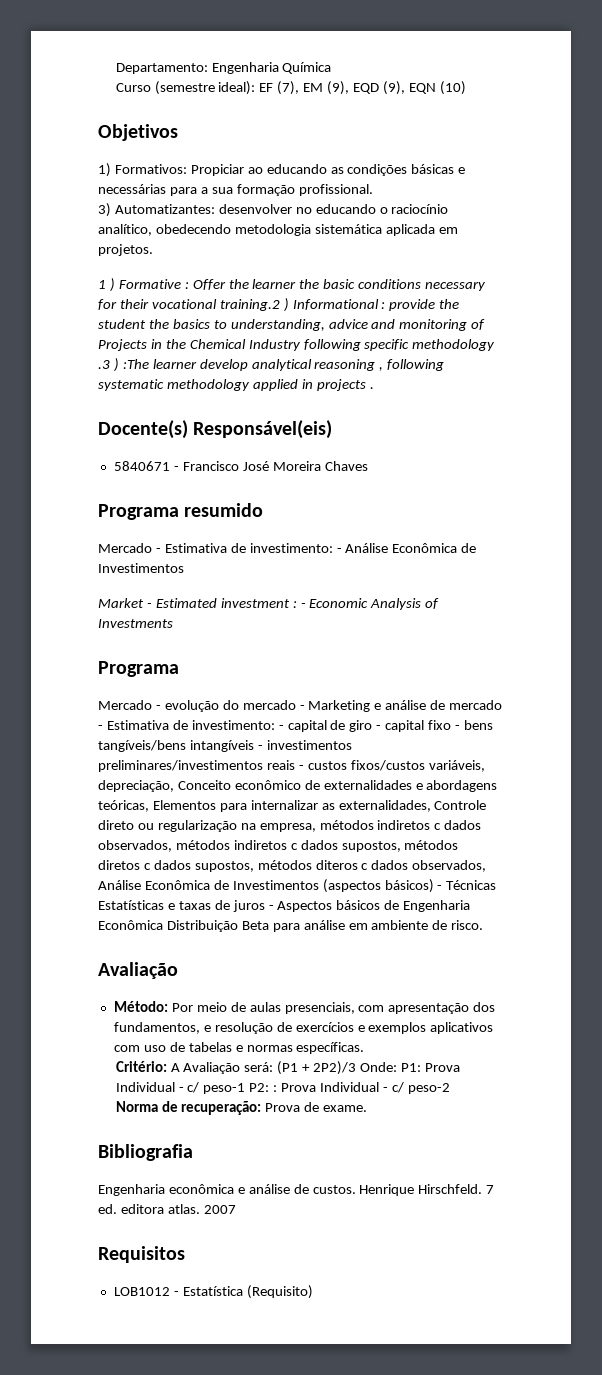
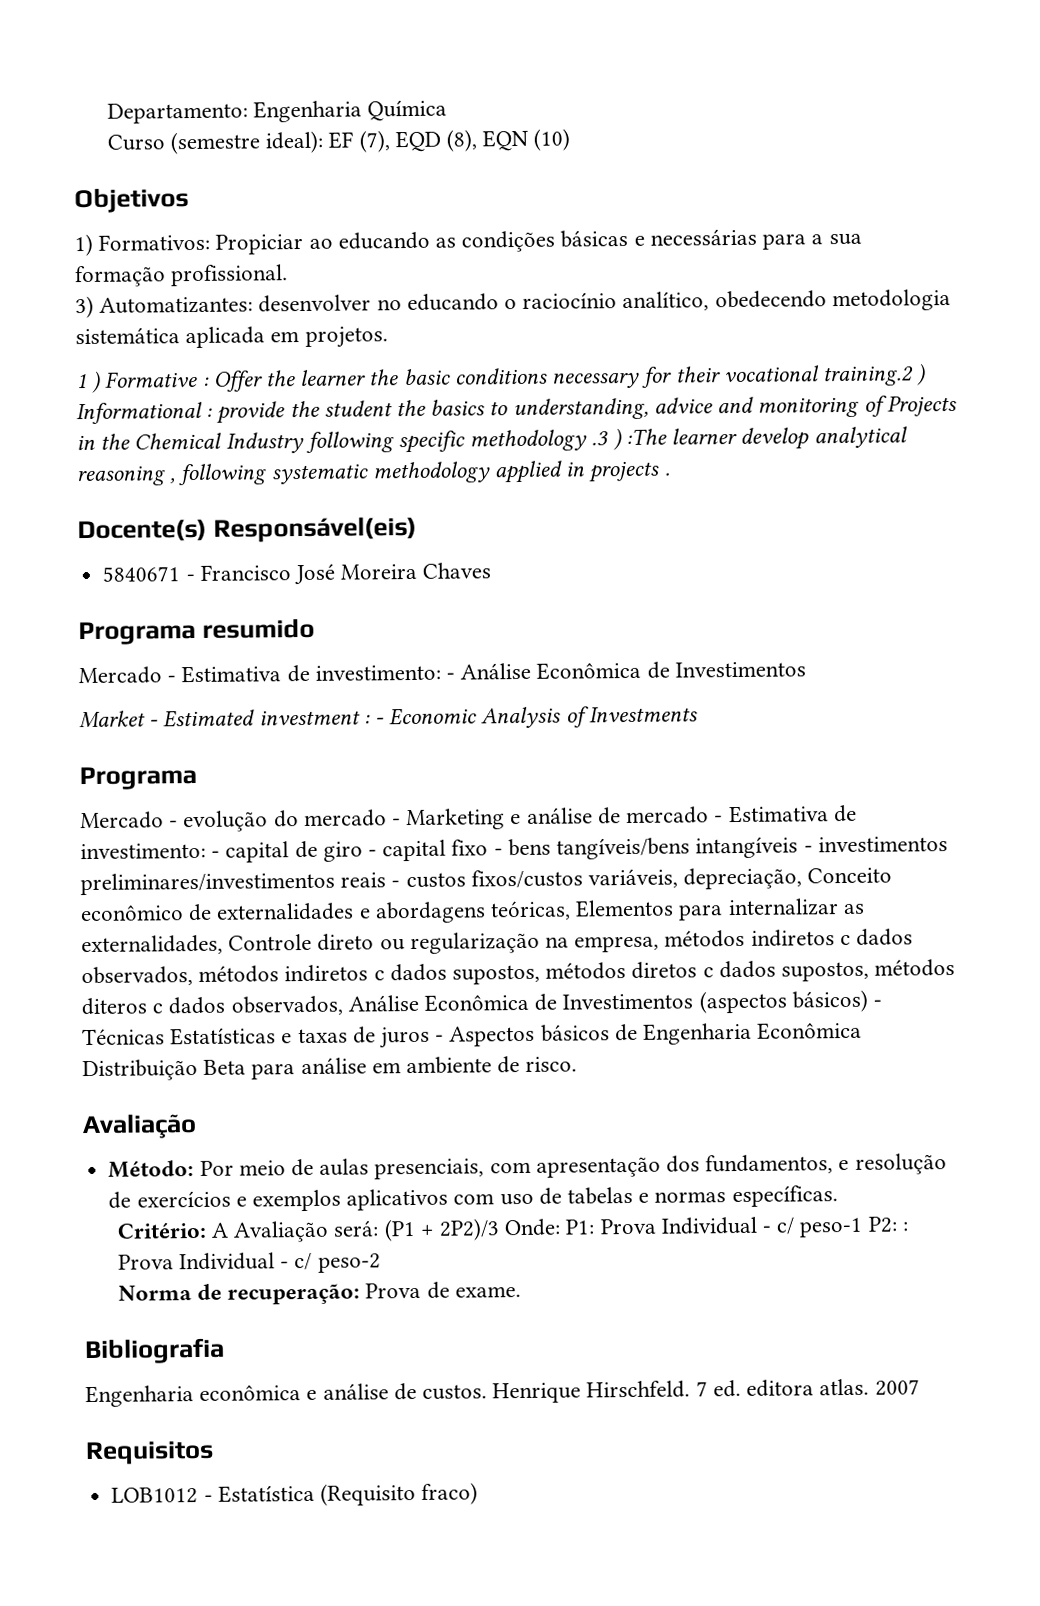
- Curso (semestre ideal): EF (7), EM (9), EQD (9), EQN (10)
+ Curso (semestre ideal): EF (7), EQD (8), EQN (10)
- LOB1012 - Estatística (Requisito)
+ LOB1012 - Estatística (Requisito fraco)

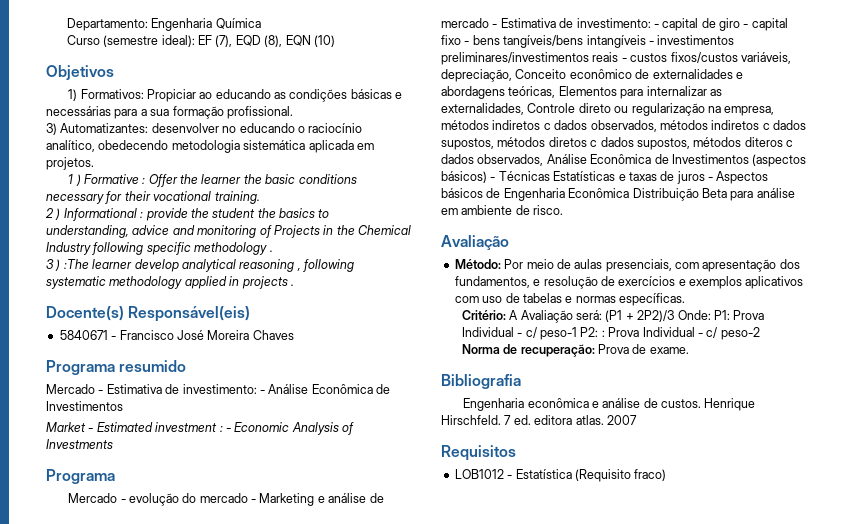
- 1 ) Formative : Offer the learner the basic conditions necessary for their vocational training.2 ) Informational : provide the student the basics to understanding, advice and monitoring of Projects in the Chemical Industry following specific methodology .3 ) :The learner develop analytical reasoning , following systematic methodology applied in projects .
+ 1 ) Formative : Offer the learner the basic conditions necessary for their vocational training.
+ 2 ) Informational : provide the student the basics to understanding, advice and monitoring of Projects in the Chemical Industry following specific methodology .
+ 3 ) :The learner develop analytical reasoning , following systematic methodology applied in projects .

